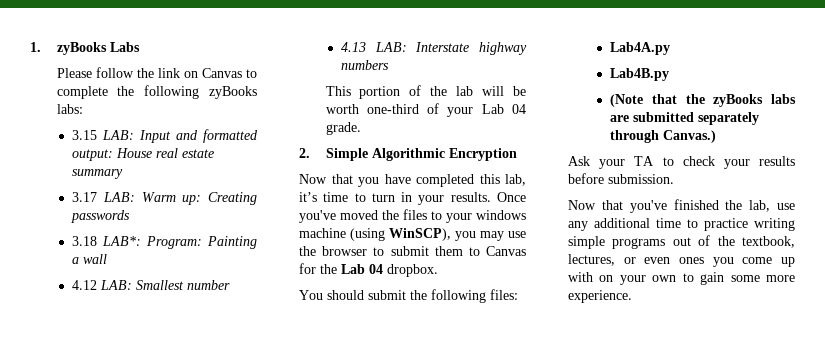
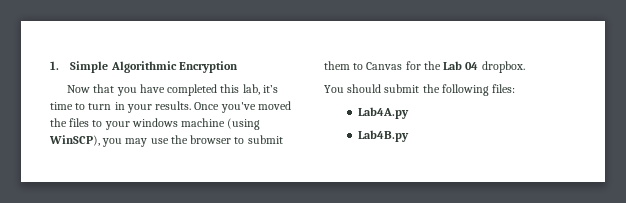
- 1. zyBooks Labs
- Please follow the link on Canvas to complete the following zyBooks labs:
- 3.15 LAB: Input and formatted output: House real estate summary
- 3.17 LAB: Warm up: Creating passwords
- 3.18 LAB*: Program: Painting a wall
- 4.12 LAB: Smallest number
- 4.13 LAB: Interstate highway numbers
- This portion of the lab will be worth one-third of your Lab 04 grade.
- 2. Simple Algorithmic Encryption
+ 1. Simple Algorithmic Encryption
- (Note that the zyBooks labs are submitted separately through Canvas.)
- Ask your TA to check your results before submission.
- Now that you've finished the lab, use any additional time to practice writing simple programs out of the textbook, lectures, or even ones you come up with on your own to gain some more experience.

